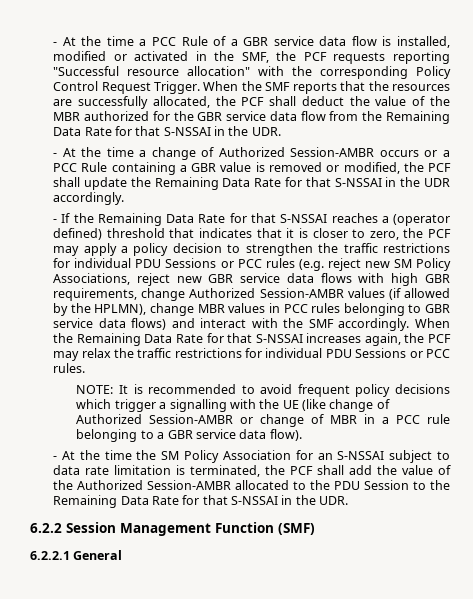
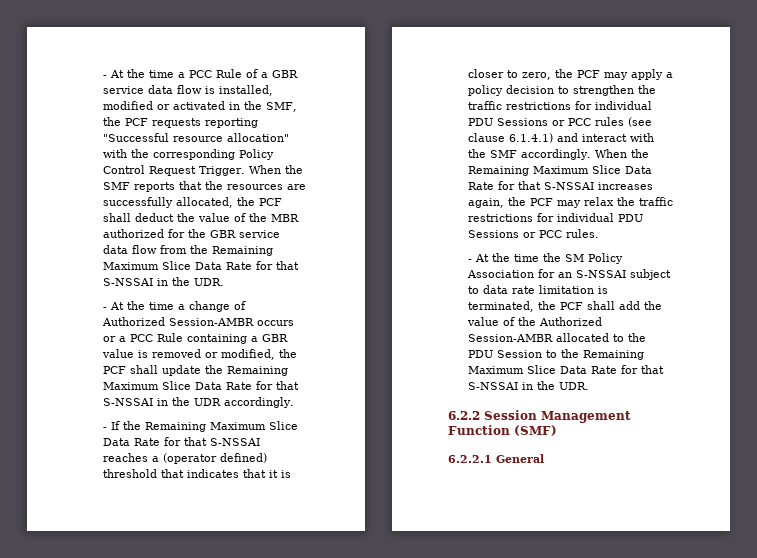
- When the SMF reports that the resources are successfully allocated, the PCF shall deduct the value of the MBR authorized for the GBR service data flow from the Remaining Data Rate for that S-NSSAI in the UDR.
+ When the SMF reports that the resources are successfully allocated, the PCF shall deduct the value of the MBR authorized for the GBR service data flow from the Remaining Maximum Slice Data Rate for that S-NSSAI in the UDR.
- - At the time a change of Authorized Session-AMBR occurs or a PCC Rule containing a GBR value is removed or modified, the PCF shall update the Remaining Data Rate for that S-NSSAI in the UDR accordingly.
+ - At the time a change of Authorized Session-AMBR occurs or a PCC Rule containing a GBR value is removed or modified, the PCF shall update the Remaining Maximum Slice Data Rate for that S-NSSAI in the UDR accordingly.
- - If the Remaining Data Rate for that S-NSSAI reaches a (operator defined) threshold that indicates that it is closer to zero, the PCF may apply a policy decision to strengthen the traffic restrictions for individual PDU Sessions or PCC rules (e.g. reject new SM Policy Associations, reject new GBR service data flows with high GBR requirements, change Authorized Session-AMBR values (if allowed by the HPLMN), change MBR values in PCC rules belonging to GBR service data flows) and interact with the SMF accordingly.
+ - If the Remaining Maximum Slice Data Rate for that S-NSSAI reaches a (operator defined) threshold that indicates that it is closer to zero, the PCF may apply a policy decision to strengthen the traffic restrictions for individual PDU Sessions or PCC rules (see clause 6.1.4.1) and interact with the SMF accordingly.
- When the Remaining Data Rate for that S-NSSAI increases again, the PCF may relax the traffic restrictions for individual PDU Sessions or PCC rules.
+ When the Remaining Maximum Slice Data Rate for that S-NSSAI increases again, the PCF may relax the traffic restrictions for individual PDU Sessions or PCC rules.
- NOTE: It is recommended to avoid frequent policy decisions which trigger a signalling with the UE (like change of Authorized Session-AMBR or change of MBR in a PCC rule belonging to a GBR service data flow).
- - At the time the SM Policy Association for an S-NSSAI subject to data rate limitation is terminated, the PCF shall add the value of the Authorized Session-AMBR allocated to the PDU Session to the Remaining Data Rate for that S-NSSAI in the UDR.
+ - At the time the SM Policy Association for an S-NSSAI subject to data rate limitation is terminated, the PCF shall add the value of the Authorized Session-AMBR allocated to the PDU Session to the Remaining Maximum Slice Data Rate for that S-NSSAI in the UDR.

